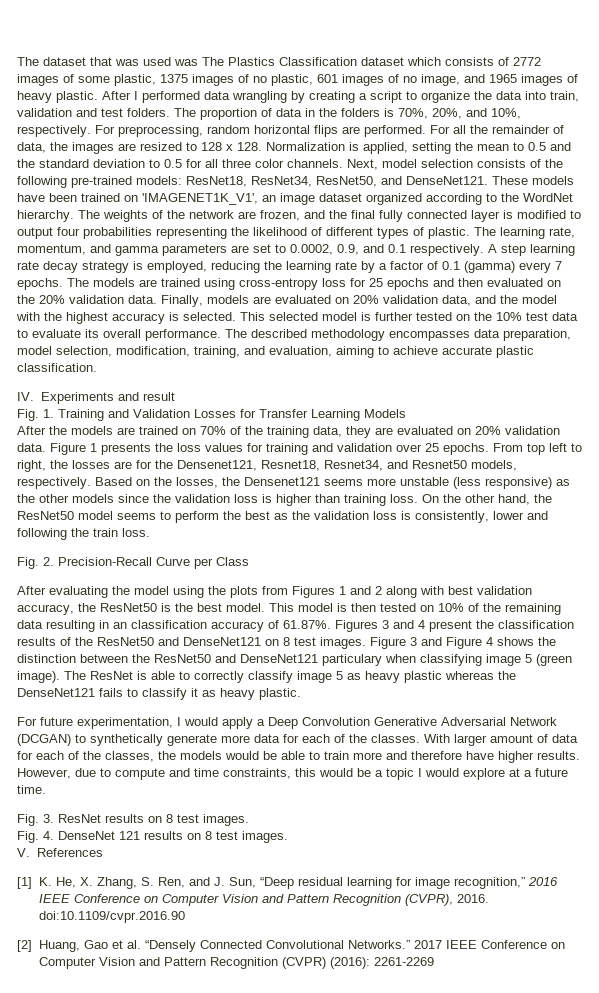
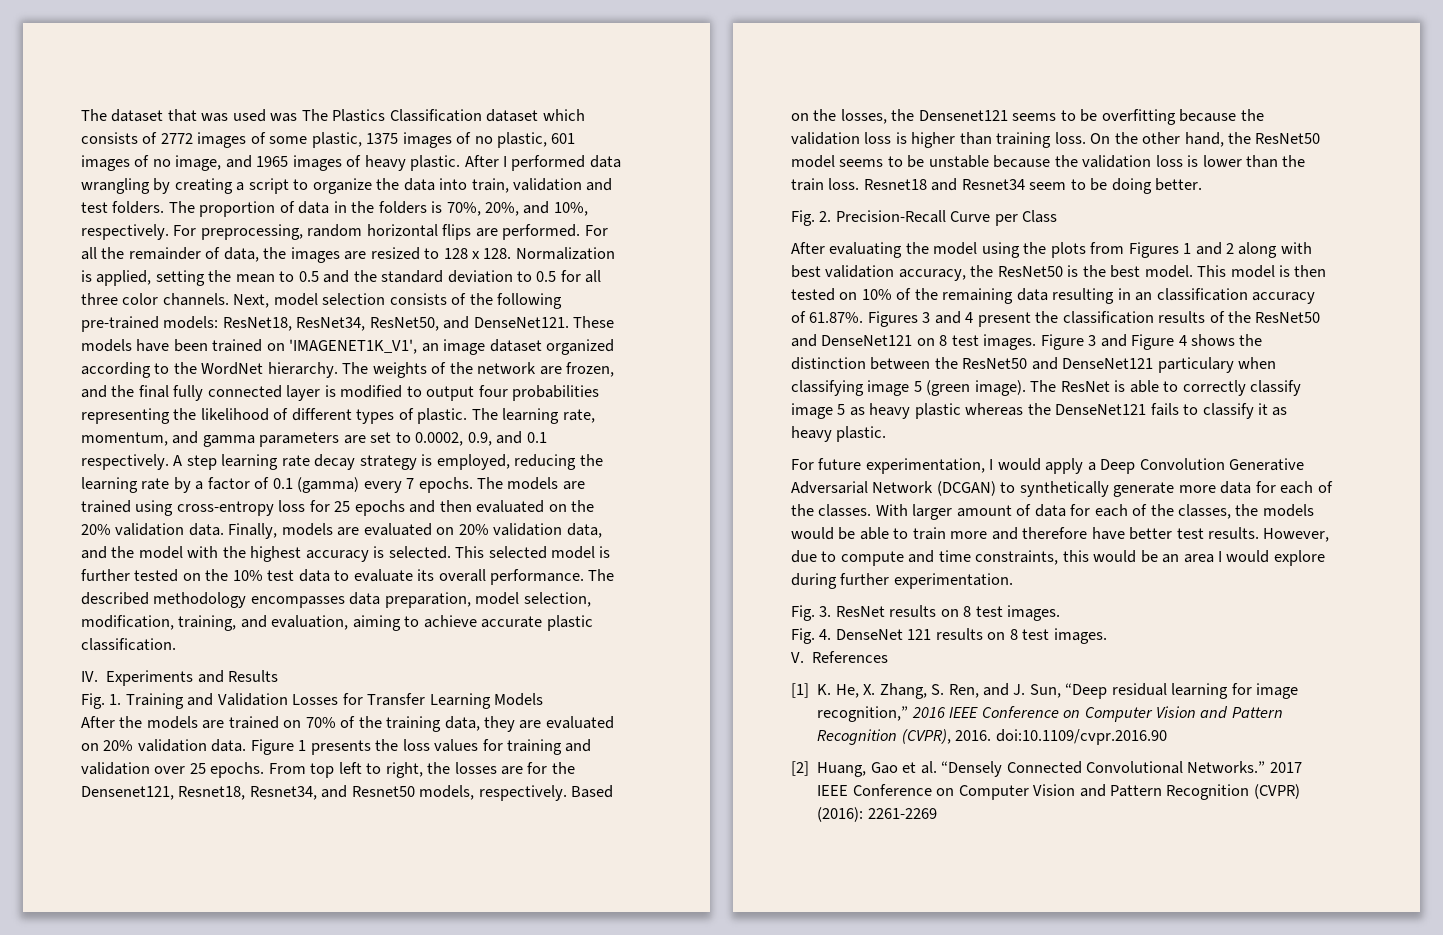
- IV. Experiments and result
+ IV. Experiments and Results
- Based on the losses, the Densenet121 seems more unstable (less responsive) as the other models since the validation loss is higher than training loss.
+ Based on the losses, the Densenet121 seems to be overfitting because the validation loss is higher than training loss.
- On the other hand, the ResNet50 model seems to perform the best as the validation loss is consistently, lower and following the train loss.
+ On the other hand, the ResNet50 model seems to be unstable because the validation loss is lower than the train loss. Resnet18 and Resnet34 seem to be doing better.
- With larger amount of data for each of the classes, the models would be able to train more and therefore have higher results.
+ With larger amount of data for each of the classes, the models would be able to train more and therefore have better test results.
- However, due to compute and time constraints, this would be a topic I would explore at a future time.
+ However, due to compute and time constraints, this would be an area I would explore during further experimentation.

